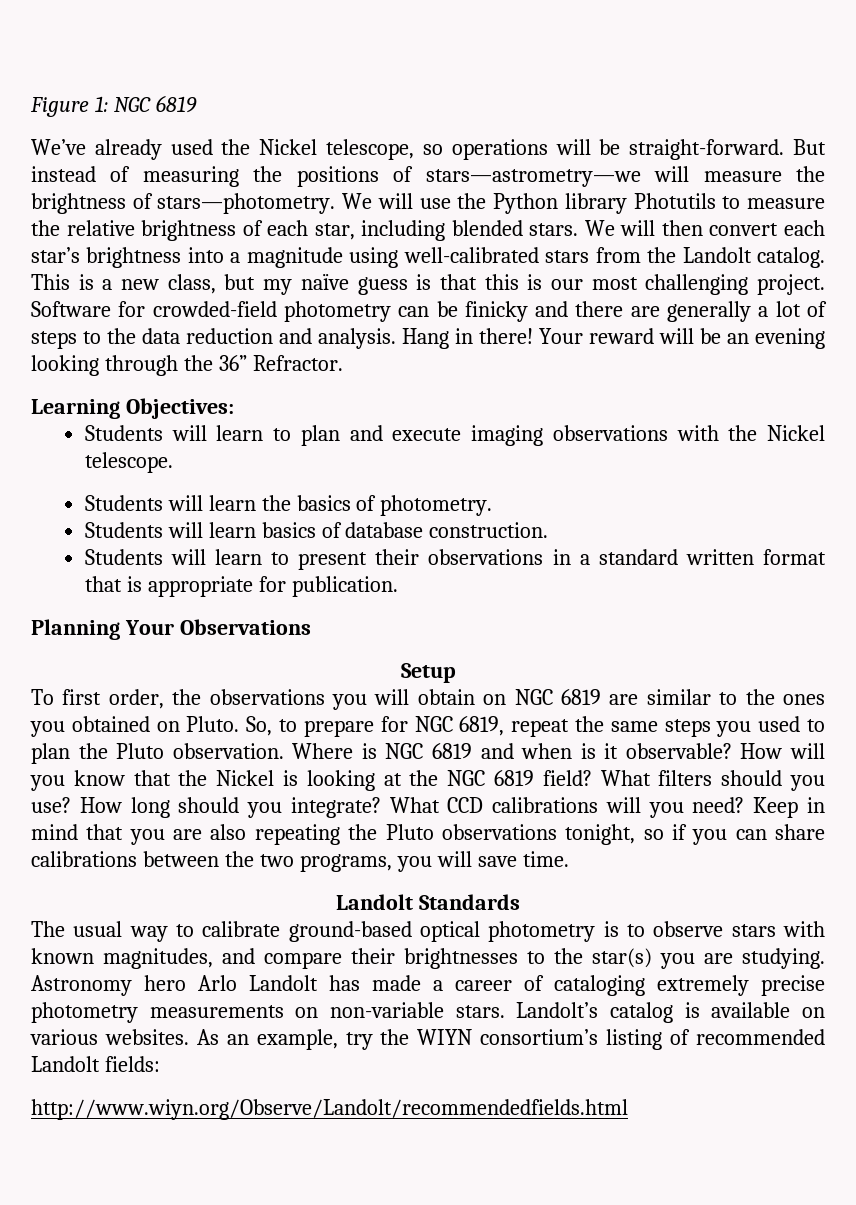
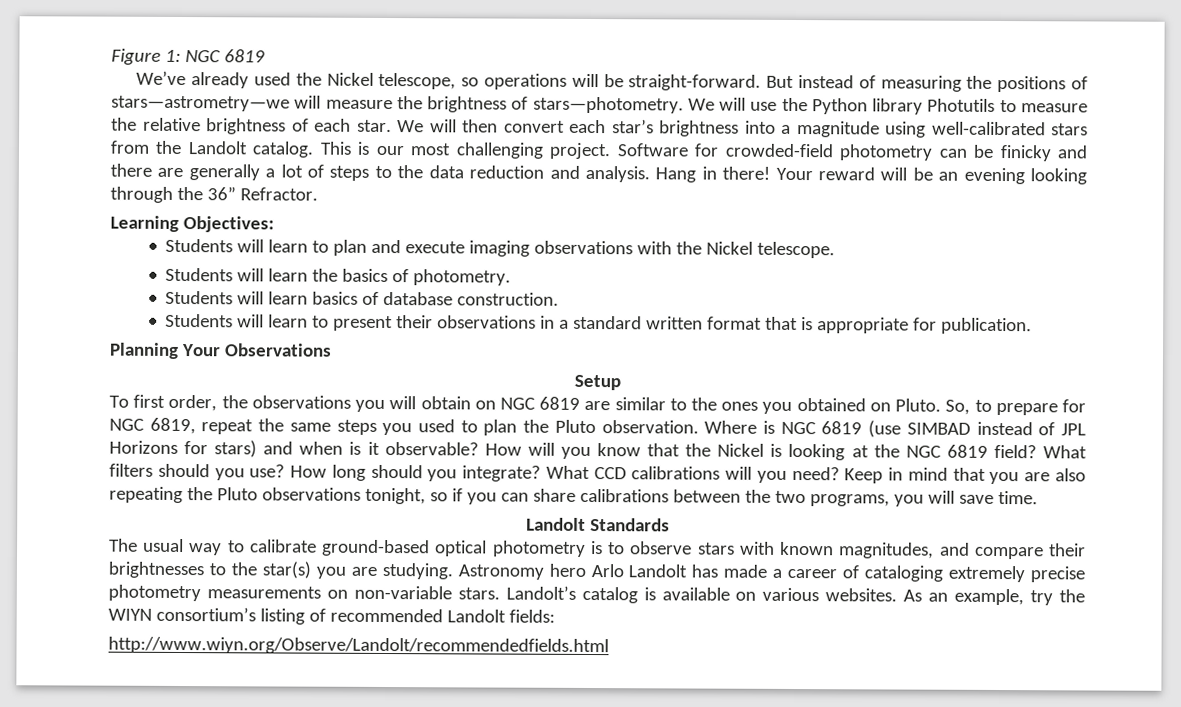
- We will use the Python library Photutils to measure the relative brightness of each star, including blended stars.
+ We will use the Python library Photutils to measure the relative brightness of each star.
- This is a new class, but my naïve guess is that this is our most challenging project.
+ This is our most challenging project.
- Where is NGC 6819 and when is it observable?
+ Where is NGC 6819 (use SIMBAD instead of JPL Horizons for stars) and when is it observable?

